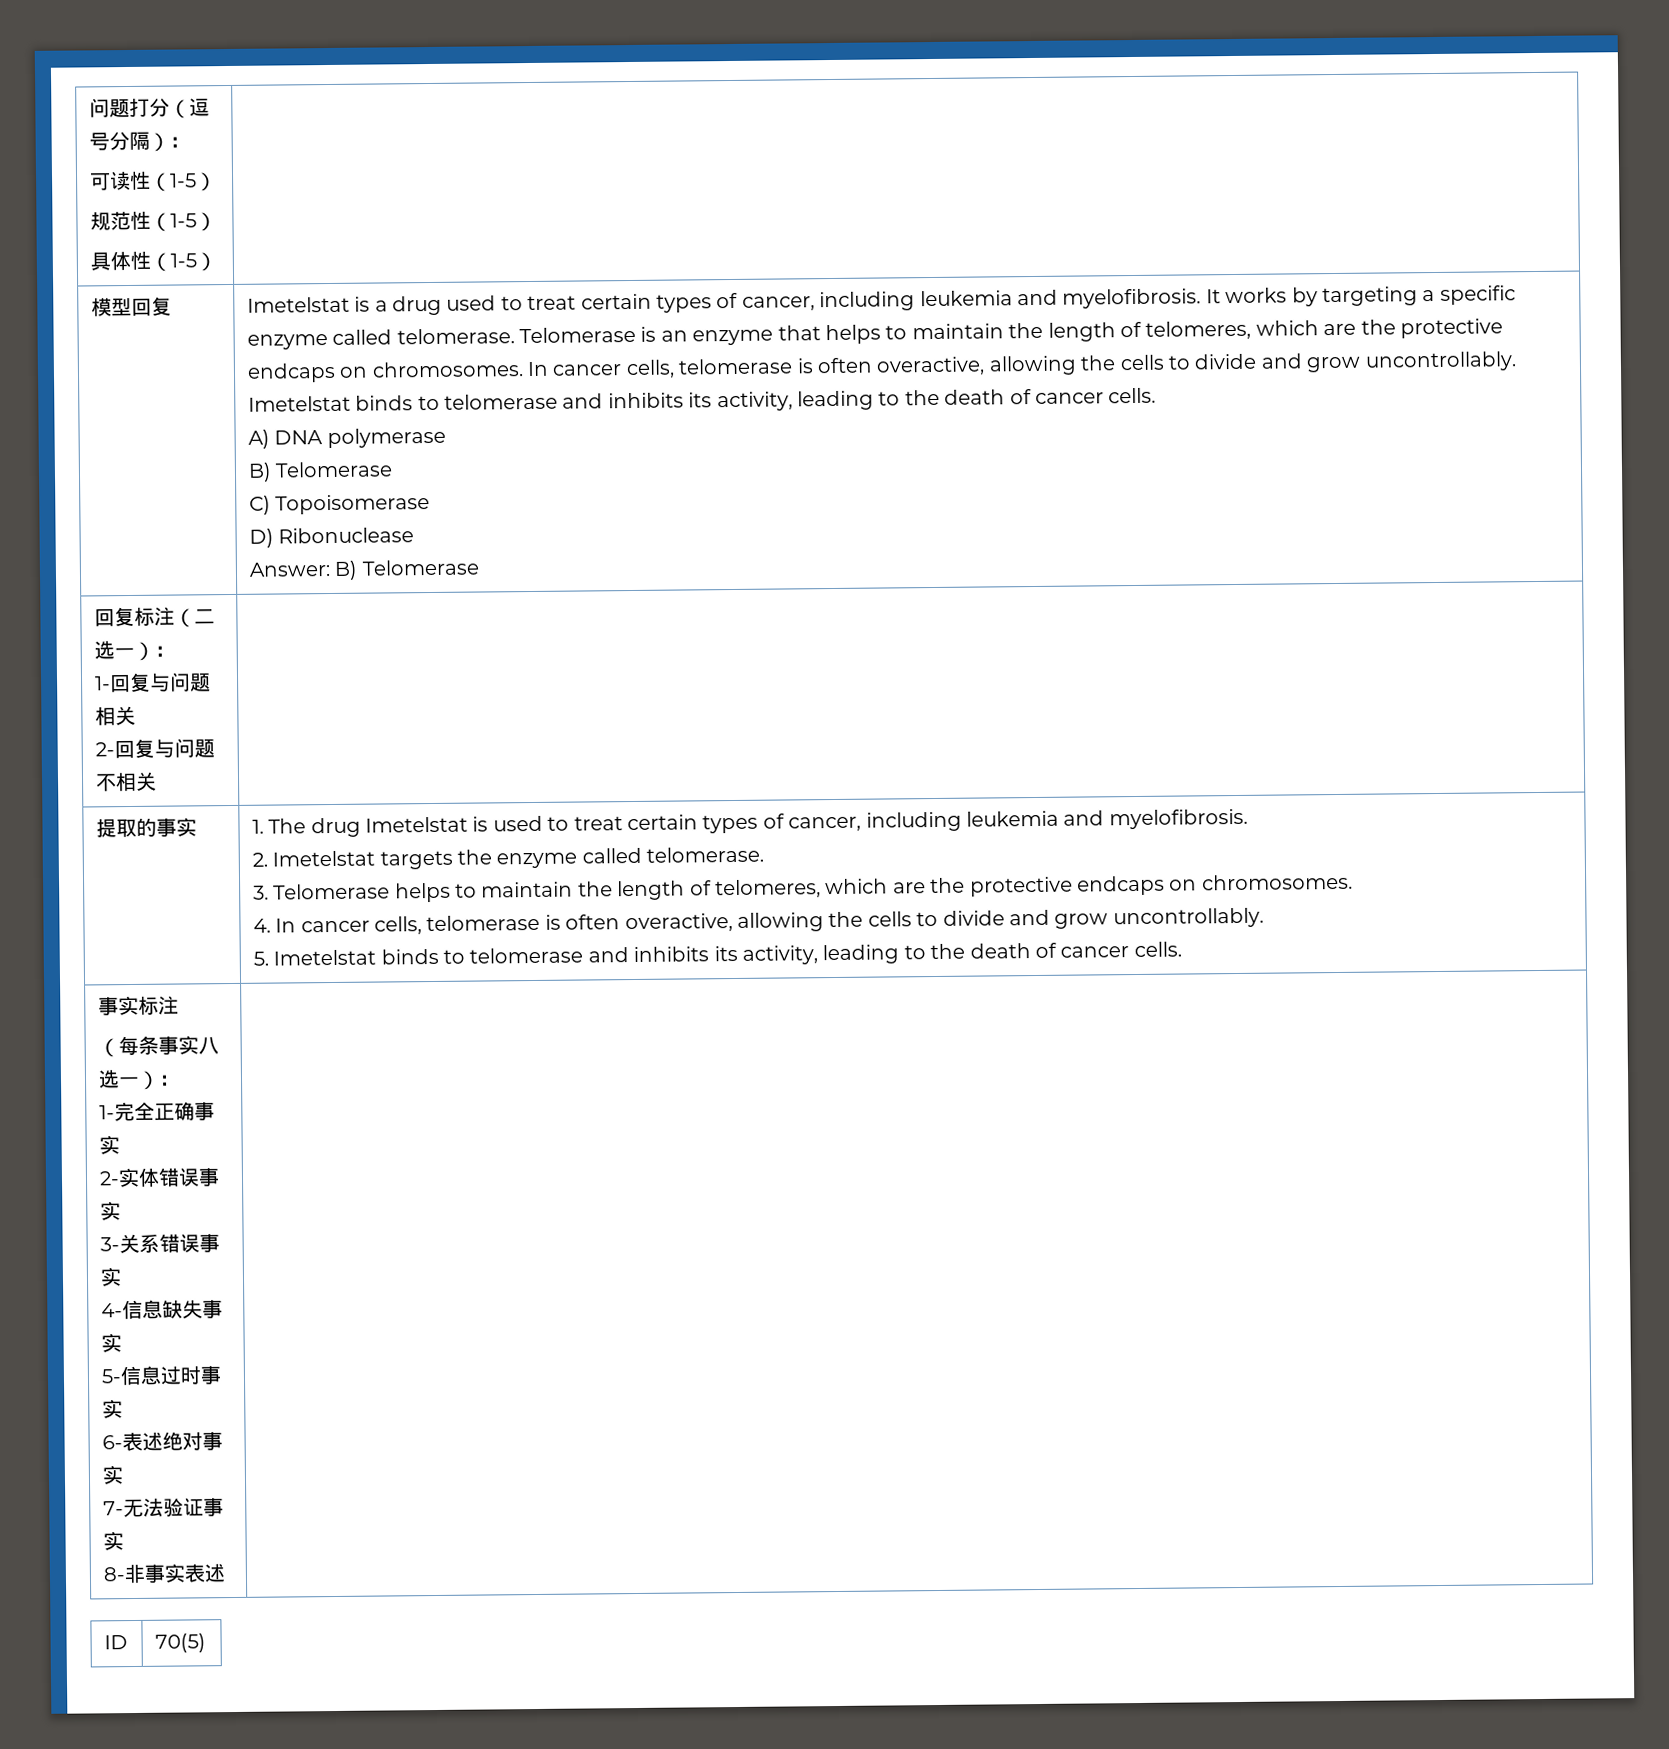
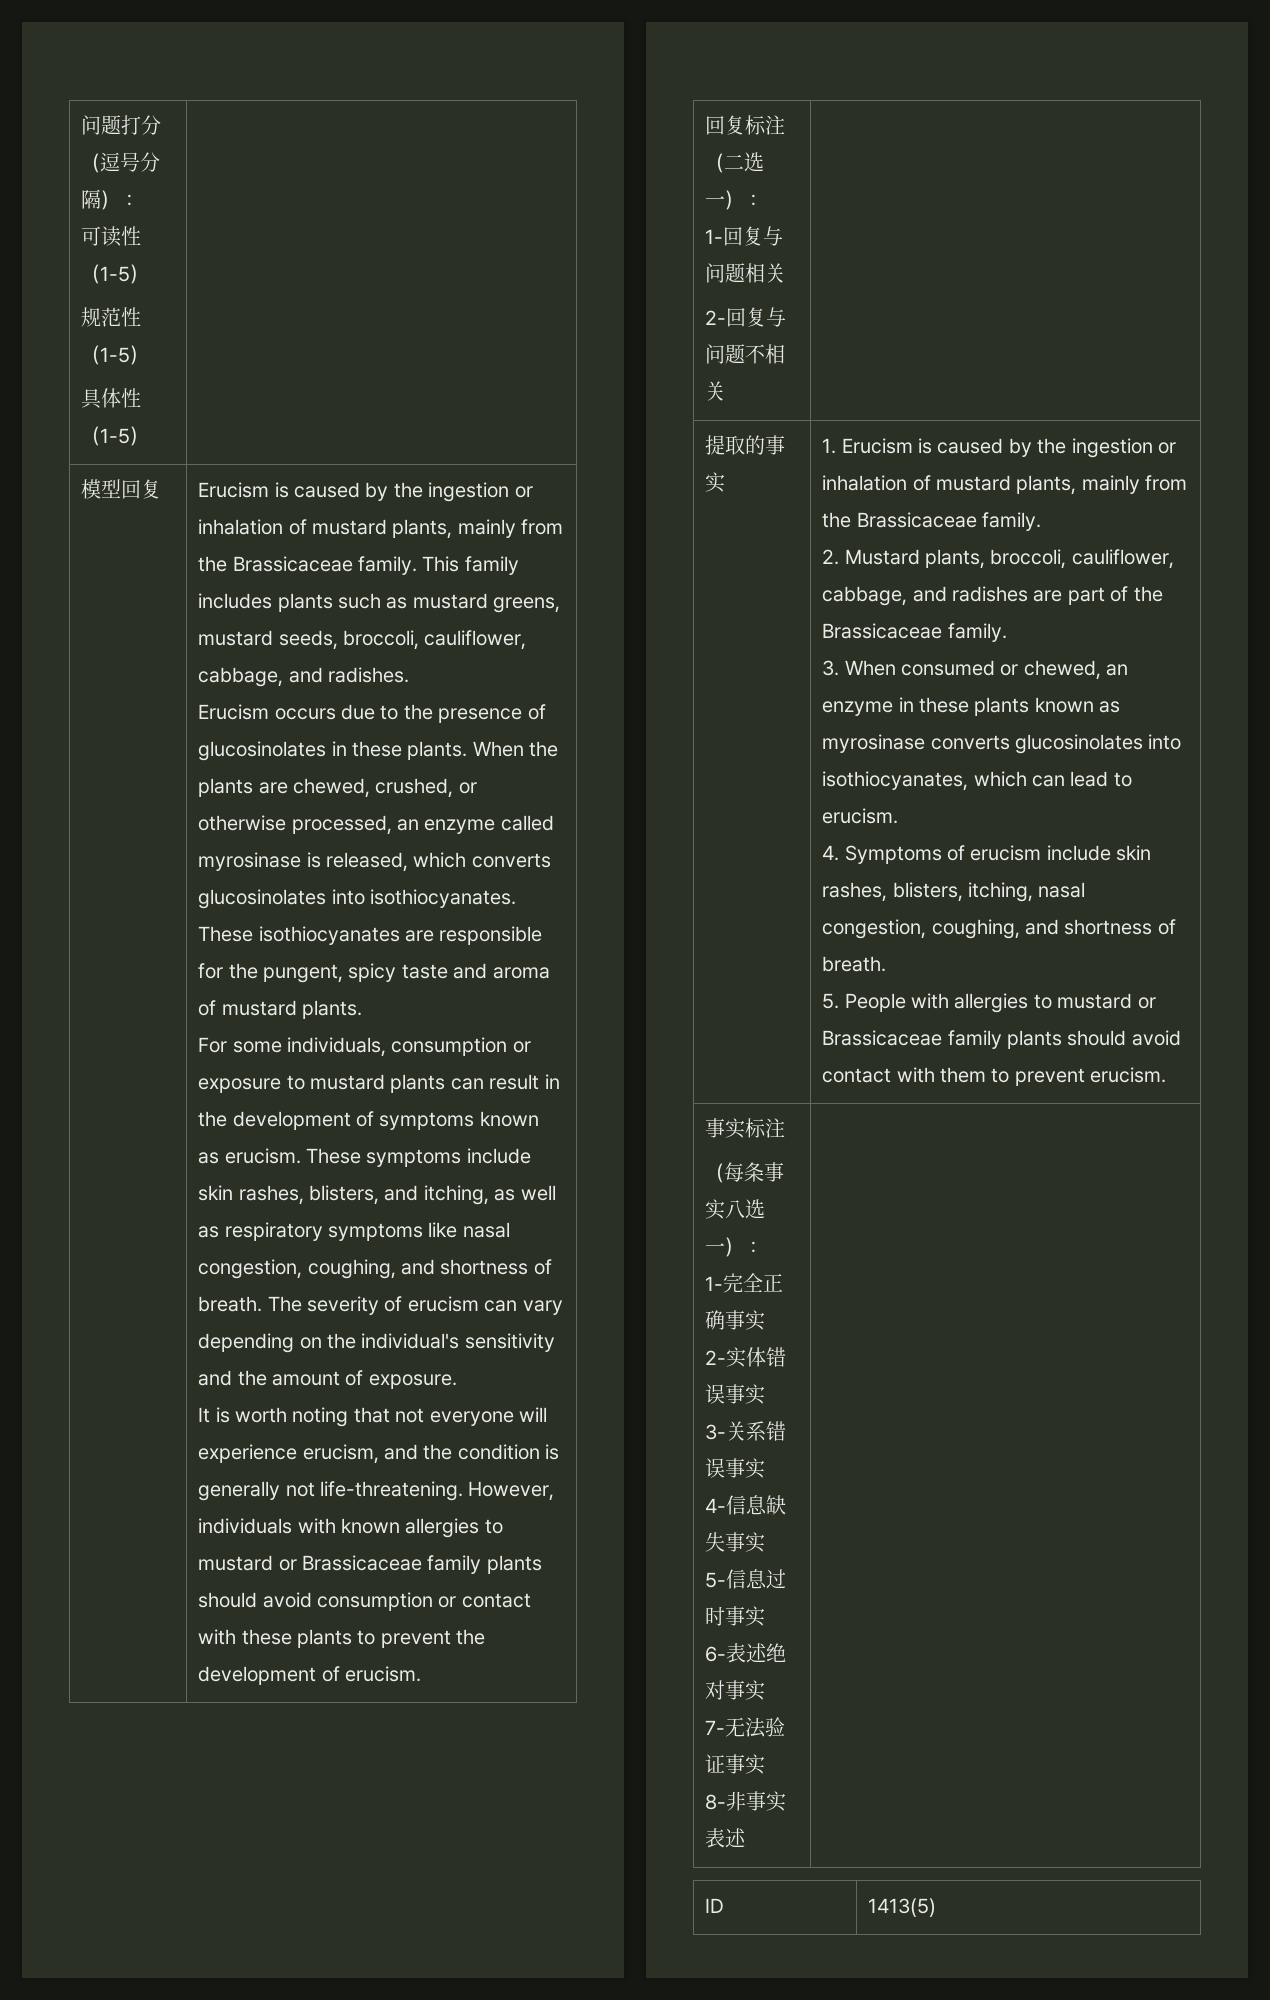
- Imetelstat is a drug used to treat certain types of cancer, including leukemia and myelofibrosis. It works by targeting a specific enzyme called telomerase. Telomerase is an enzyme that helps to maintain the length of telomeres, which are the protective endcaps on chromosomes. In cancer cells, telomerase is often overactive, allowing the cells to divide and grow uncontrollably. Imetelstat binds to telomerase and inhibits its activity, leading to the death of cancer cells.
- A) DNA polymerase
- B) Telomerase
- C) Topoisomerase
- D) Ribonuclease
- Answer: B) Telomerase
+ Erucism is caused by the ingestion or inhalation of mustard plants, mainly from the Brassicaceae family. This family includes plants such as mustard greens, mustard seeds, broccoli, cauliflower, cabbage, and radishes.
+ Erucism occurs due to the presence of glucosinolates in these plants. When the plants are chewed, crushed, or otherwise processed, an enzyme called myrosinase is released, which converts glucosinolates into isothiocyanates. These isothiocyanates are responsible for the pungent, spicy taste and aroma of mustard plants.
+ For some individuals, consumption or exposure to mustard plants can result in the development of symptoms known as erucism. These symptoms include skin rashes, blisters, and itching, as well as respiratory symptoms like nasal congestion, coughing, and shortness of breath. The severity of erucism can vary depending on the individual's sensitivity and the amount of exposure.
+ It is worth noting that not everyone will experience erucism, and the condition is generally not life-threatening. However, individuals with known allergies to mustard or Brassicaceae family plants should avoid consumption or contact with these plants to prevent the development of erucism.
- 1. The drug Imetelstat is used to treat certain types of cancer, including leukemia and myelofibrosis.
- 2. Imetelstat targets the enzyme called telomerase.
- 3. Telomerase helps to maintain the length of telomeres, which are the protective endcaps on chromosomes.
- 4. In cancer cells, telomerase is often overactive, allowing the cells to divide and grow uncontrollably.
- 5. Imetelstat binds to telomerase and inhibits its activity, leading to the death of cancer cells.
+ 1. Erucism is caused by the ingestion or inhalation of mustard plants, mainly from the Brassicaceae family.
+ 2. Mustard plants, broccoli, cauliflower, cabbage, and radishes are part of the Brassicaceae family.
+ 3. When consumed or chewed, an enzyme in these plants known as myrosinase converts glucosinolates into isothiocyanates, which can lead to erucism.
+ 4. Symptoms of erucism include skin rashes, blisters, itching, nasal congestion, coughing, and shortness of breath.
+ 5. People with allergies to mustard or Brassicaceae family plants should avoid contact with them to prevent erucism.
- ID | 70(5)
+ ID | 1413(5)

